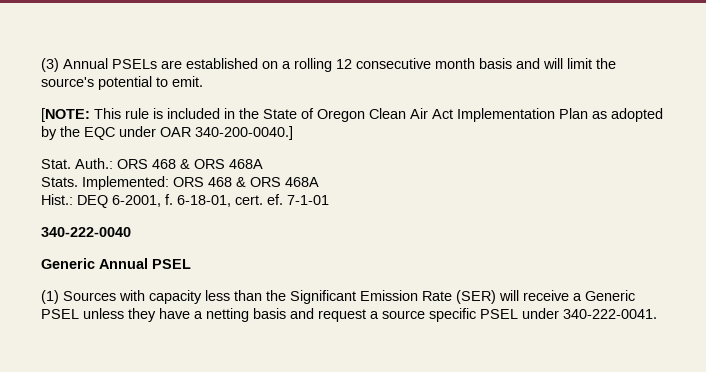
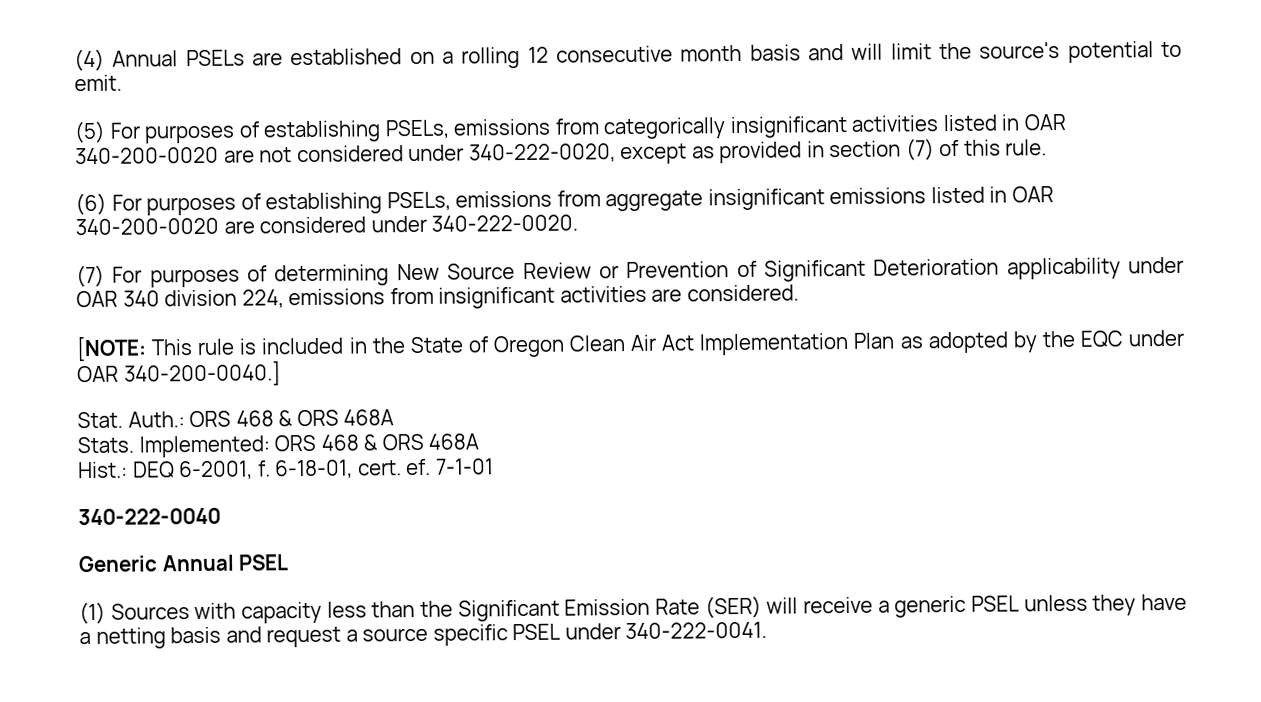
- (3) Annual PSELs are established on a rolling 12 consecutive month basis and will limit the source's potential to emit.
+ (4) Annual PSELs are established on a rolling 12 consecutive month basis and will limit the source's potential to emit.
+ (5) For purposes of establishing PSELs, emissions from categorically insignificant activities listed in OAR 340-200-0020 are not considered under 340-222-0020, except as provided in section (7) of this rule.
+ (6) For purposes of establishing PSELs, emissions from aggregate insignificant emissions listed in OAR 340-200-0020 are considered under 340-222-0020.
+ (7) For purposes of determining New Source Review or Prevention of Significant Deterioration applicability under OAR 340 division 224, emissions from insignificant activities are considered.
- (1) Sources with capacity less than the Significant Emission Rate (SER) will receive a Generic PSEL unless they have a netting basis and request a source specific PSEL under 340-222-0041.
+ (1) Sources with capacity less than the Significant Emission Rate (SER) will receive a generic PSEL unless they have a netting basis and request a source specific PSEL under 340-222-0041.

